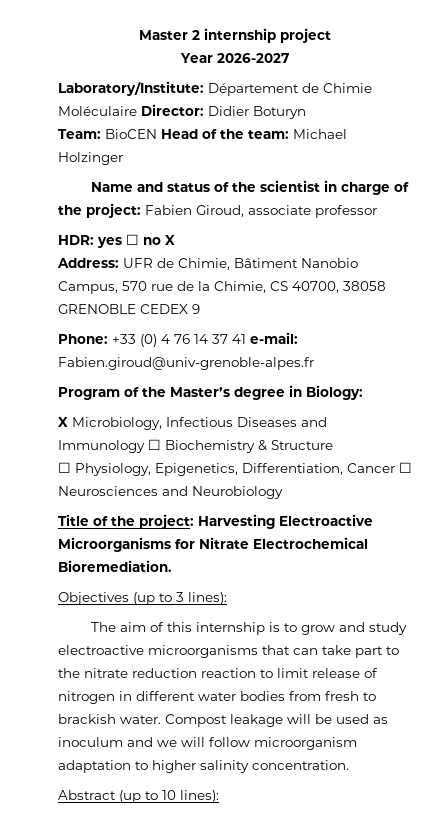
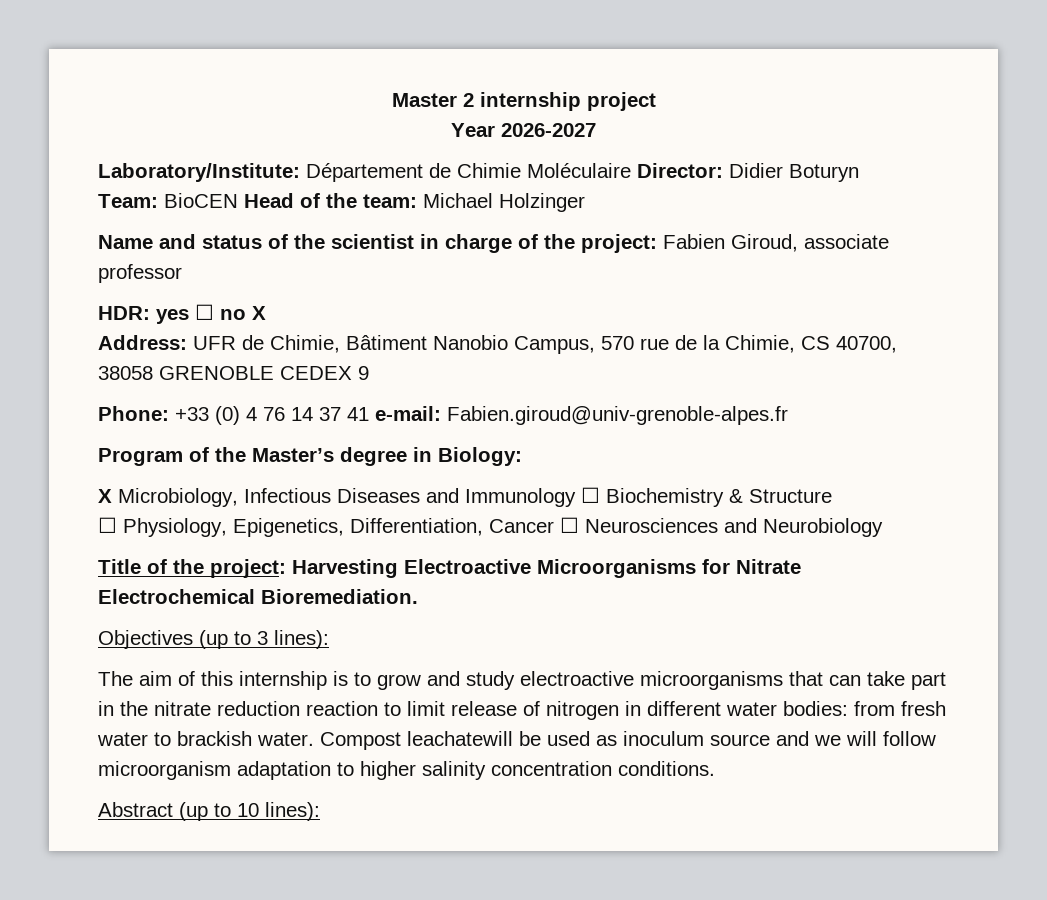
- The aim of this internship is to grow and study electroactive microorganisms that can take part to the nitrate reduction reaction to limit release of nitrogen in different water bodies from fresh to brackish water.
+ The aim of this internship is to grow and study electroactive microorganisms that can take part in the nitrate reduction reaction to limit release of nitrogen in different water bodies: from fresh water to brackish water.
- Compost leakage will be used as inoculum and we will follow microorganism adaptation to higher salinity concentration.
+ Compost leachatewill be used as inoculum source and we will follow microorganism adaptation to higher salinity concentration conditions.

